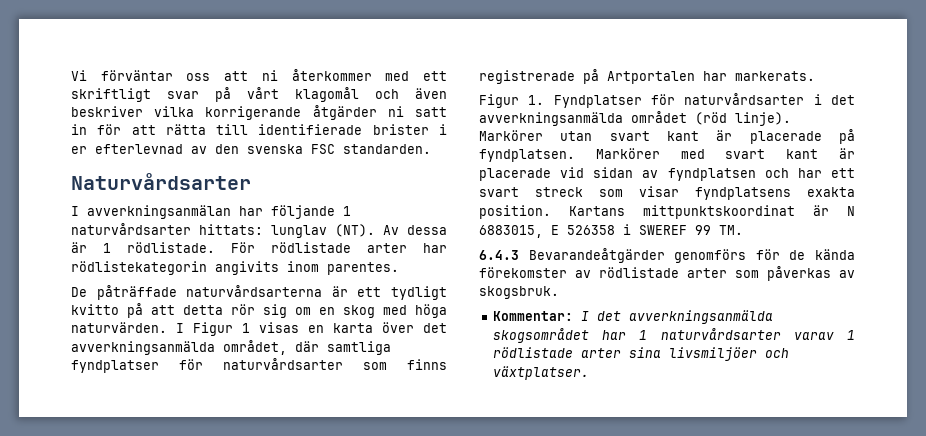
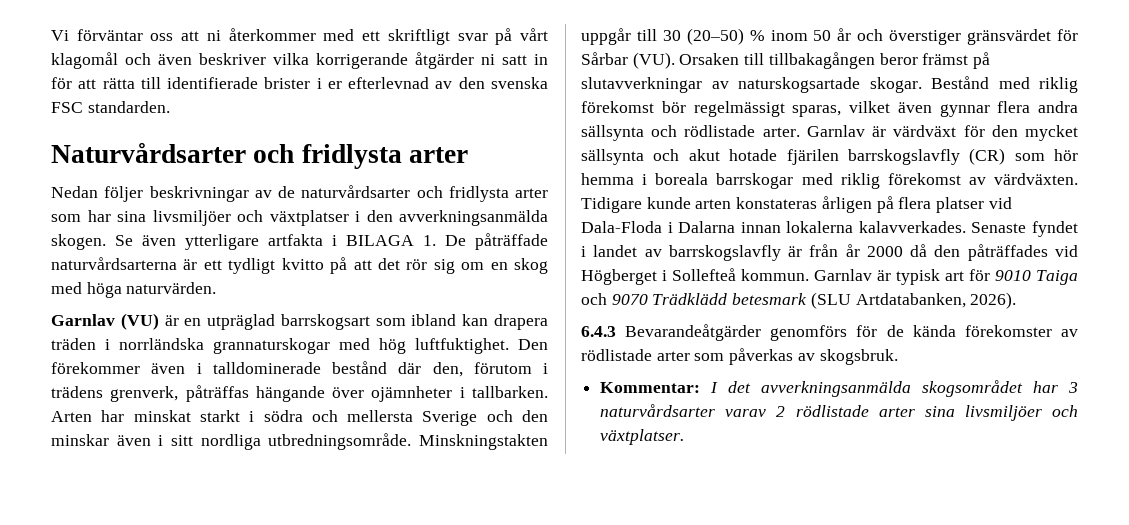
- Naturvårdsarter
- I avverkningsanmälan har följande 1 naturvårdsarter hittats: lunglav (NT). Av dessa är 1 rödlistade. För rödlistade arter har rödlistekategorin angivits inom parentes.
- De påträffade naturvårdsarterna är ett tydligt kvitto på att detta rör sig om en skog med höga naturvärden. I Figur 1 visas en karta över det avverkningsanmälda området, där samtliga fyndplatser för naturvårdsarter som finns registrerade på Artportalen har markerats.
- Figur 1. Fyndplatser för naturvårdsarter i det avverkningsanmälda området (röd linje). Markörer utan svart kant är placerade på fyndplatsen. Markörer med svart kant är placerade vid sidan av fyndplatsen och har ett svart streck som visar fyndplatsens exakta position. Kartans mittpunktskoordinat är N 6883015, E 526358 i SWEREF 99 TM.
+ Naturvårdsarter och fridlysta arter
+ Nedan följer beskrivningar av de naturvårdsarter och fridlysta arter som har sina livsmiljöer och växtplatser i den avverkningsanmälda skogen. Se även ytterligare artfakta i BILAGA 1. De påträffade naturvårdsarterna är ett tydligt kvitto på att det rör sig om en skog med höga naturvärden.
+ Garnlav (VU) är en utpräglad barrskogsart som ibland kan drapera träden i norrländska grannaturskogar med hög luftfuktighet. Den förekommer även i talldominerade bestånd där den, förutom i trädens grenverk, påträffas hängande över ojämnheter i tallbarken. Arten har minskat starkt i södra och mellersta Sverige och den minskar även i sitt nordliga utbredningsområde. Minskningstakten uppgår till 30 (20–50) % inom 50 år och överstiger gränsvärdet för Sårbar (VU). Orsaken till tillbakagången beror främst på slutavverkningar av naturskogsartade skogar. Bestånd med riklig förekomst bör regelmässigt sparas, vilket även gynnar flera andra sällsynta och rödlistade arter. Garnlav är värdväxt för den mycket sällsynta och akut hotade fjärilen barrskogslavfly (CR) som hör hemma i boreala barrskogar med riklig förekomst av värdväxten. Tidigare kunde arten konstateras årligen på flera platser vid Dala-Floda i Dalarna innan lokalerna kalavverkades. Senaste fyndet i landet av barrskogslavfly är från år 2000 då den påträffades vid Högberget i Sollefteå kommun. Garnlav är typisk art för 9010 Taiga och 9070 Trädklädd betesmark (SLU Artdatabanken, 2026).
- Kommentar: I det avverkningsanmälda skogsområdet har 1 naturvårdsarter varav 1 rödlistade arter sina livsmiljöer och växtplatser.
+ Kommentar: I det avverkningsanmälda skogsområdet har 3 naturvårdsarter varav 2 rödlistade arter sina livsmiljöer och växtplatser.

